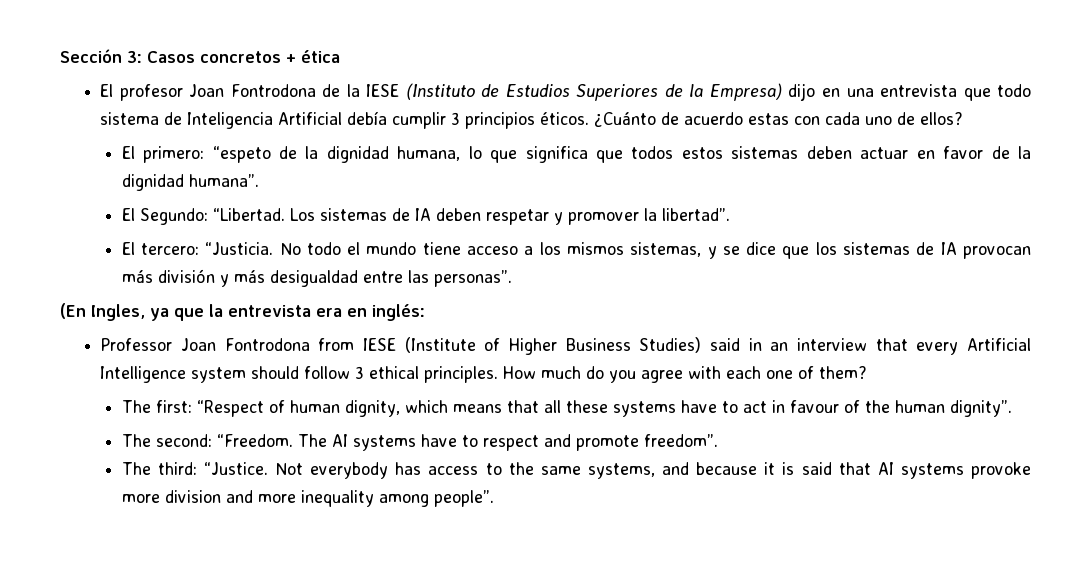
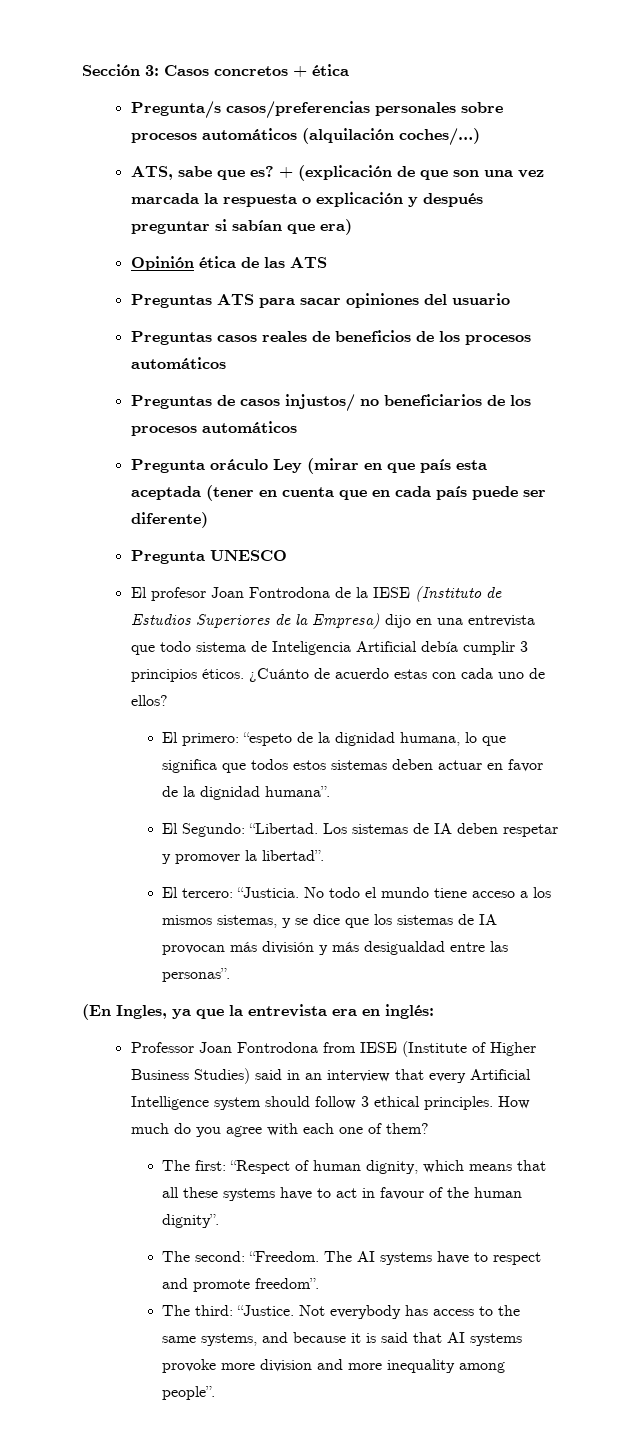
+ Pregunta/s casos/preferencias personales sobre procesos automáticos (alquilación coches/…)
+ ATS, sabe que es? + (explicación de que son una vez marcada la respuesta o explicación y después preguntar si sabían que era)
+ Opinión ética de las ATS
+ Preguntas ATS para sacar opiniones del usuario
+ Preguntas casos reales de beneficios de los procesos automáticos
+ Preguntas de casos injustos/ no beneficiarios de los procesos automáticos
+ Pregunta oráculo Ley (mirar en que país esta aceptada (tener en cuenta que en cada país puede ser diferente)
+ Pregunta UNESCO

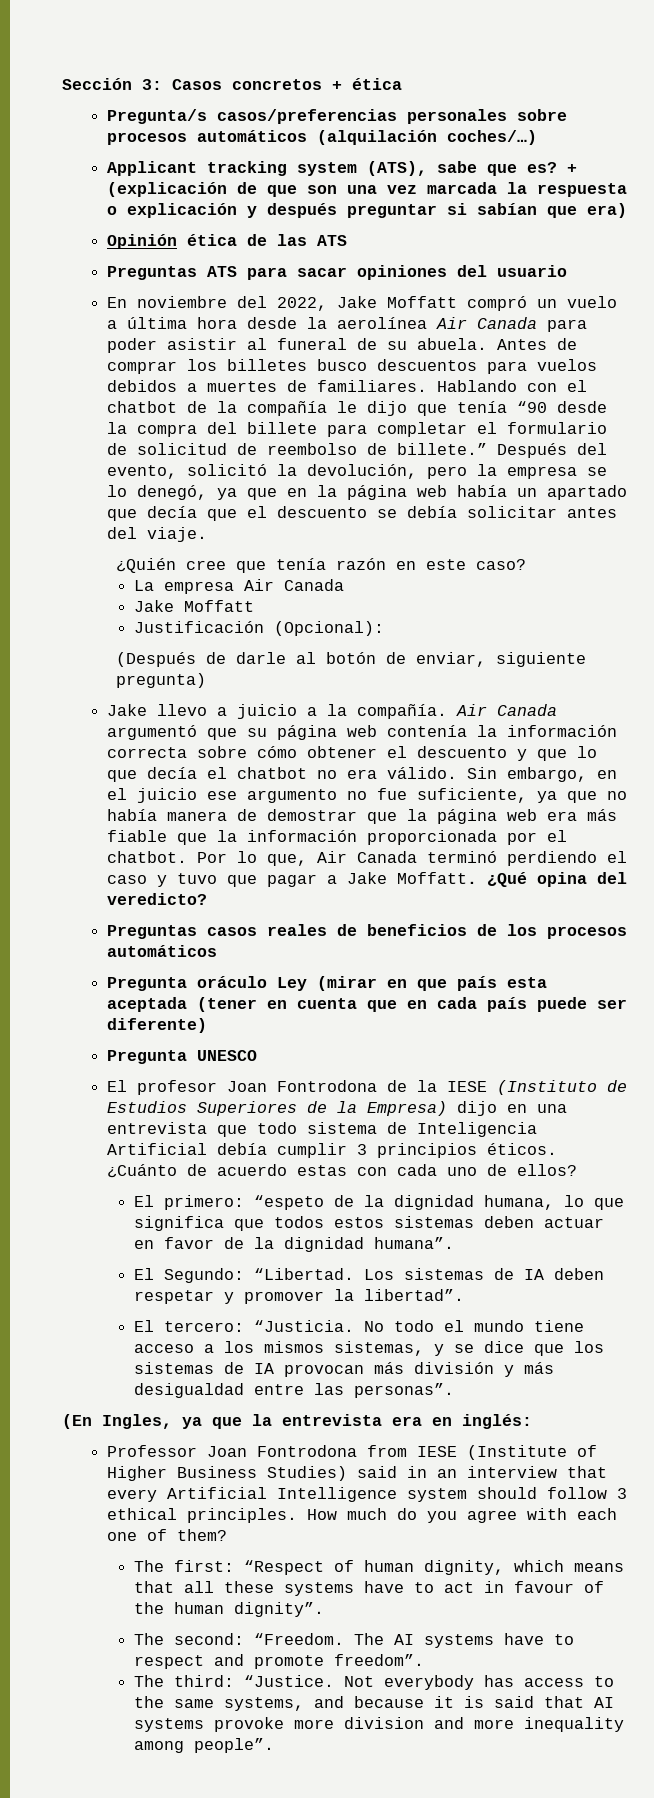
- ATS, sabe que es?
+ Applicant tracking system (ATS), sabe que es?
+ En noviembre del 2022, Jake Moffatt compró un vuelo a última hora desde la aerolínea Air Canada para poder asistir al funeral de su abuela. Antes de comprar los billetes busco descuentos para vuelos debidos a muertes de familiares. Hablando con el chatbot de la compañía le dijo que tenía “90 desde la compra del billete para completar el formulario de solicitud de reembolso de billete.” Después del evento, solicitó la devolución, pero la empresa se lo denegó, ya que en la página web había un apartado que decía que el descuento se debía solicitar antes del viaje.
+ ¿Quién cree que tenía razón en este caso?
+ La empresa Air Canada
+ Jake Moffatt
+ Justificación (Opcional):
+ (Después de darle al botón de enviar, siguiente pregunta)
+ Jake llevo a juicio a la compañía. Air Canada argumentó que su página web contenía la información correcta sobre cómo obtener el descuento y que lo que decía el chatbot no era válido. Sin embargo, en el juicio ese argumento no fue suficiente, ya que no había manera de demostrar que la página web era más fiable que la información proporcionada por el chatbot. Por lo que, Air Canada terminó perdiendo el caso y tuvo que pagar a Jake Moffatt. ¿Qué opina del veredicto?
- Preguntas de casos injustos/ no beneficiarios de los procesos automáticos

